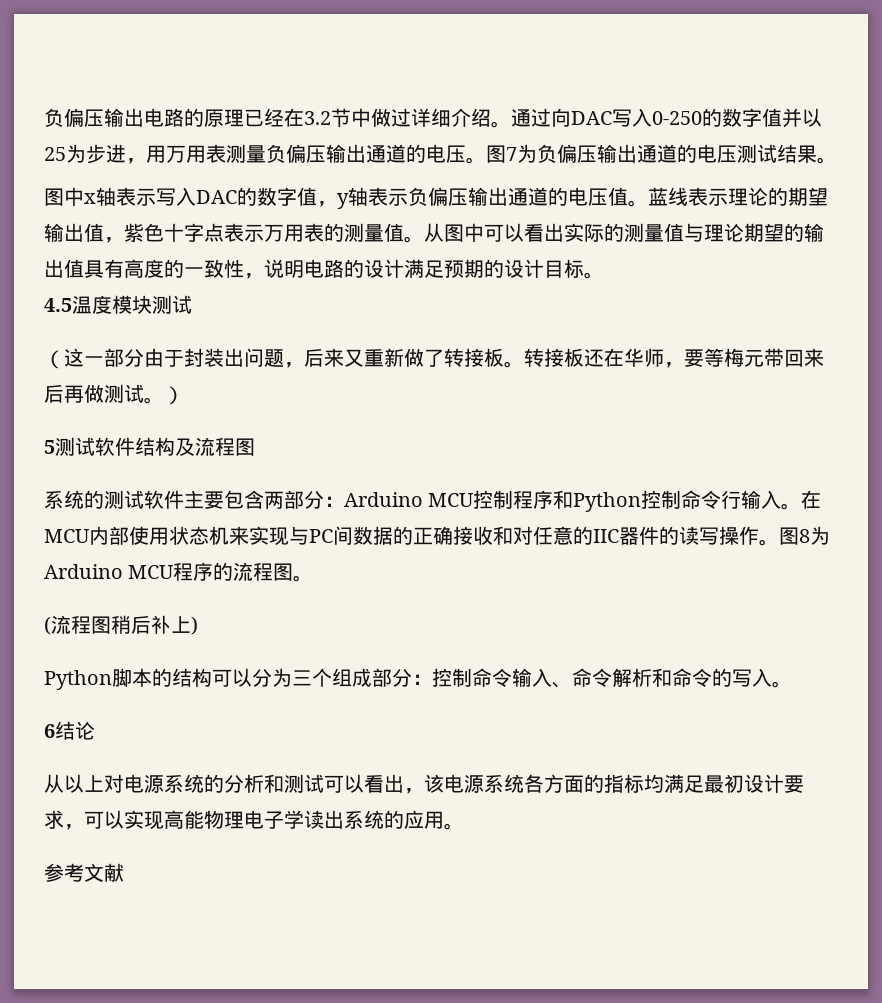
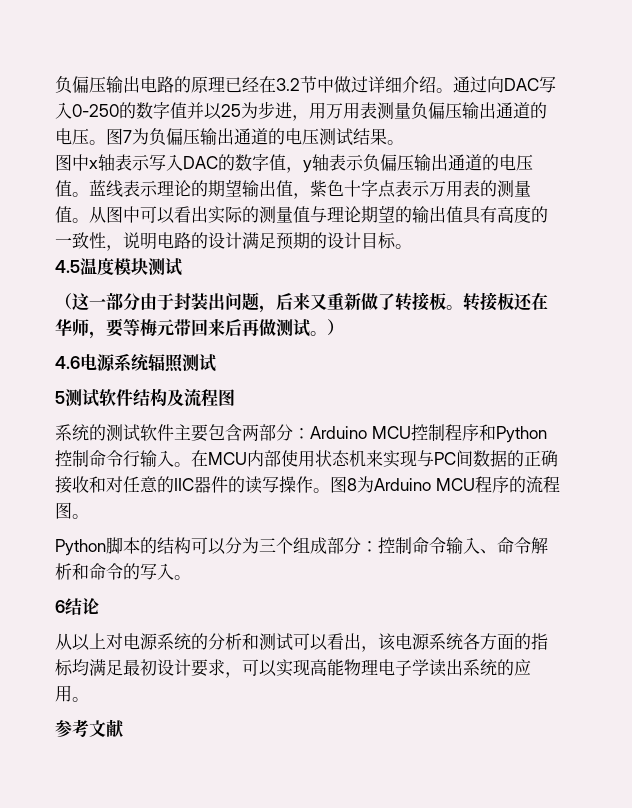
+ 4.6电源系统辐照测试
- (流程图稍后补上)

